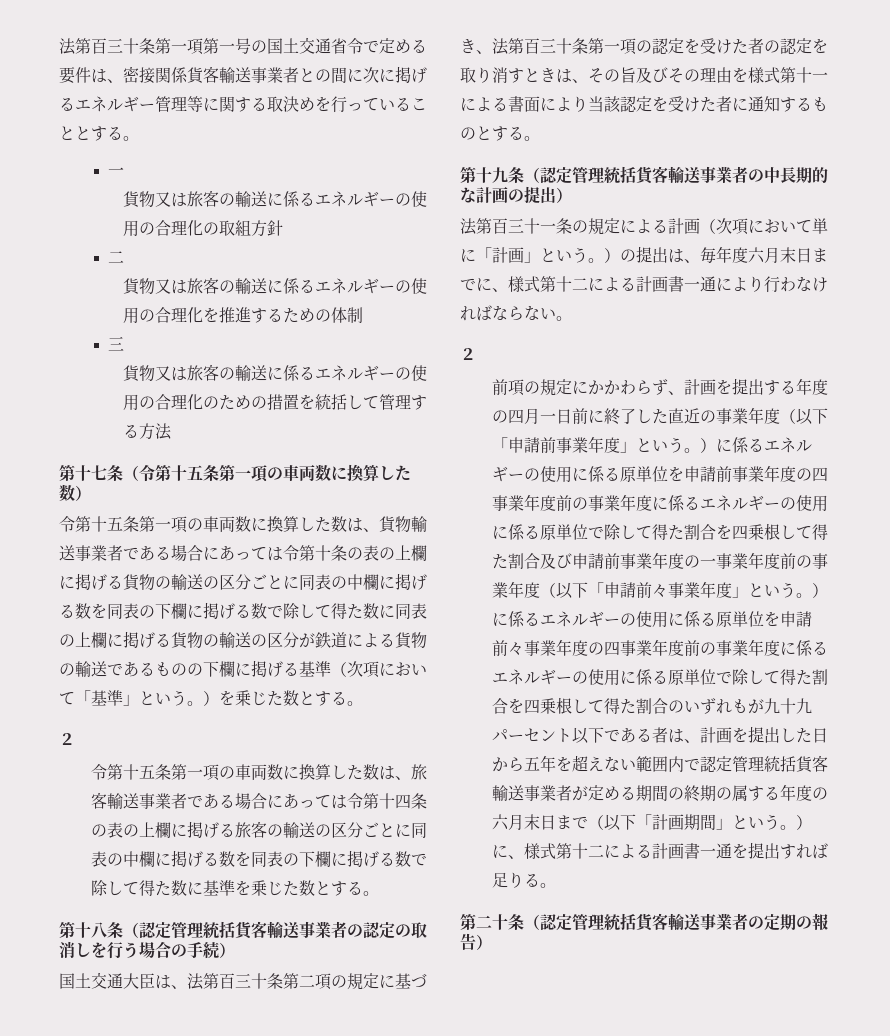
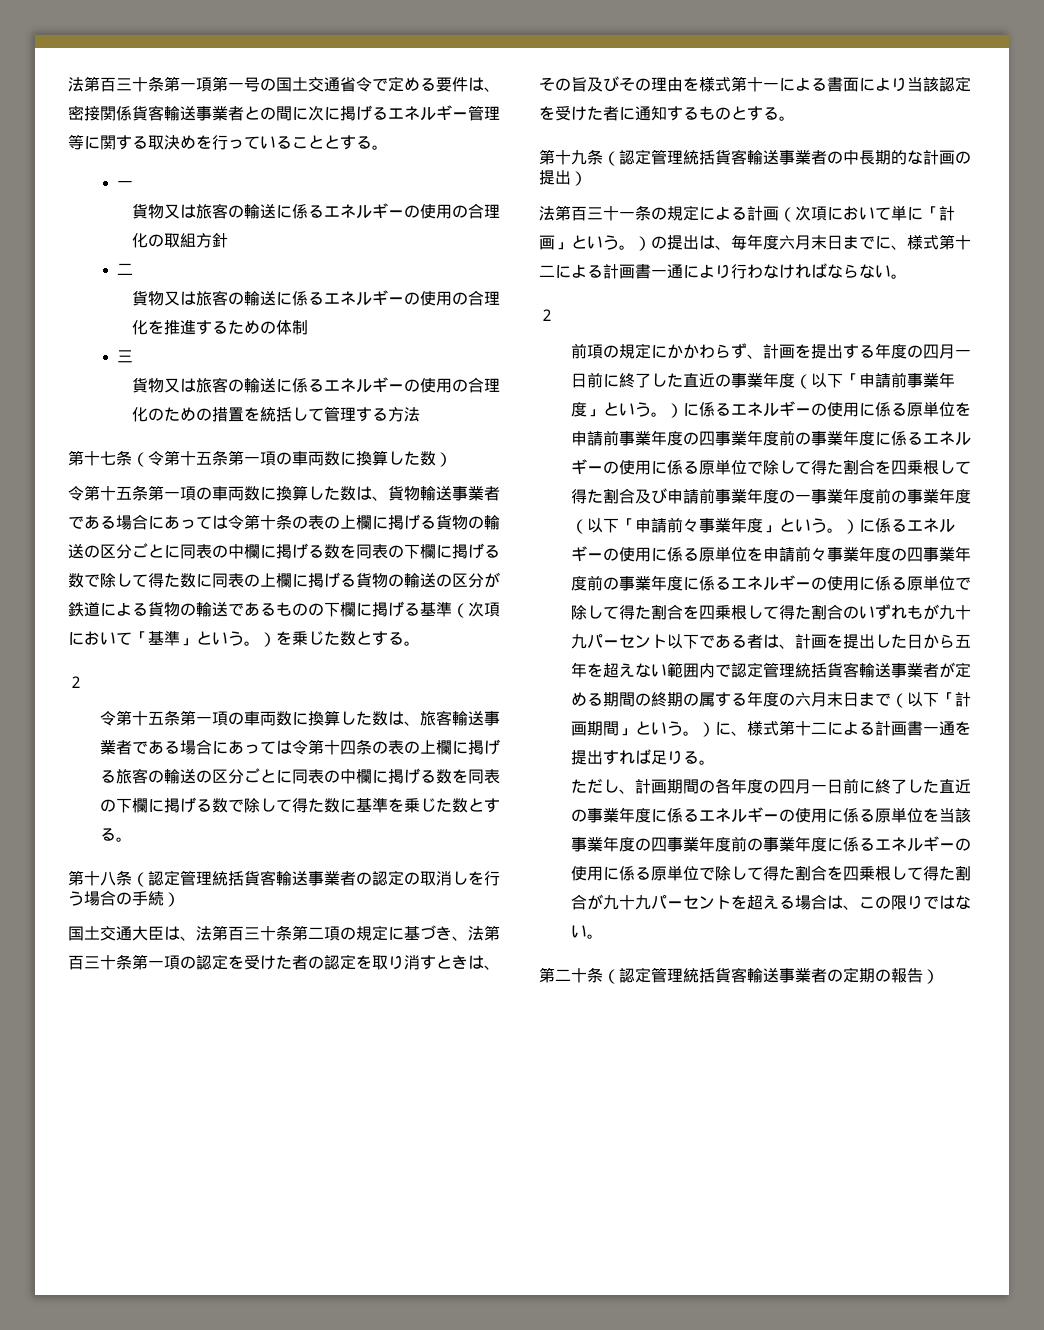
+ ただし、計画期間の各年度の四月一日前に終了した直近の事業年度に係るエネルギーの使用に係る原単位を当該事業年度の四事業年度前の事業年度に係るエネルギーの使用に係る原単位で除して得た割合を四乗根して得た割合が九十九パーセントを超える場合は、この限りではない。

